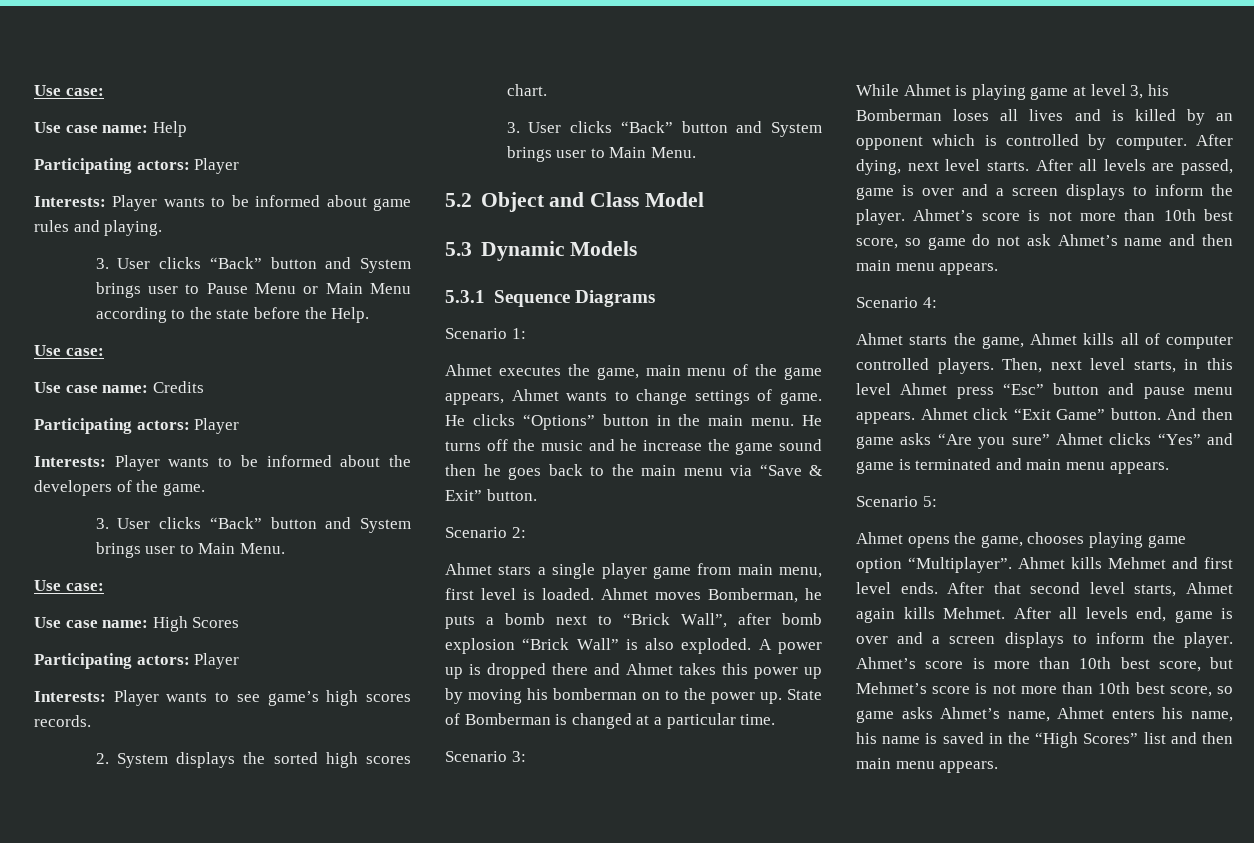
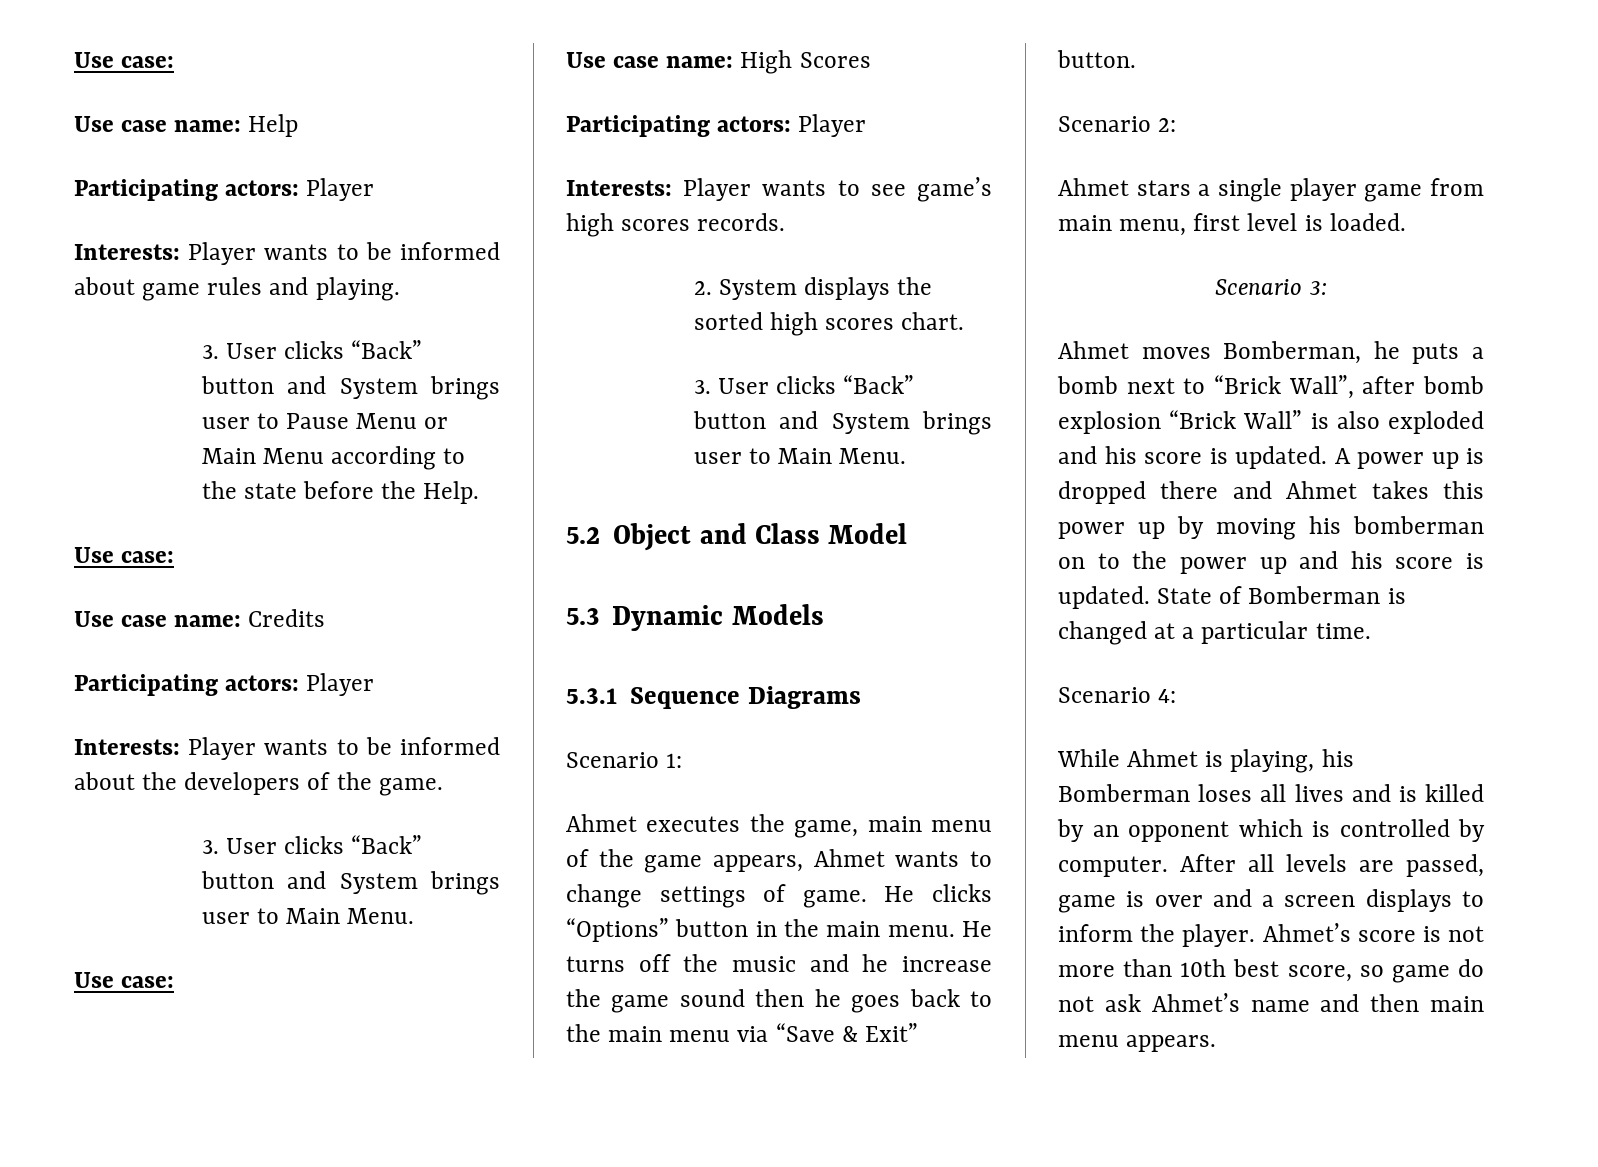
- Ahmet stars a single player game from main menu, first level is loaded. Ahmet moves Bomberman, he puts a bomb next to “Brick Wall”, after bomb explosion “Brick Wall” is also exploded.
+ Ahmet stars a single player game from main menu, first level is loaded.
+ Scenario 3:
+ Ahmet moves Bomberman, he puts a bomb next to “Brick Wall”, after bomb explosion “Brick Wall” is also exploded and his score is updated.
- A power up is dropped there and Ahmet takes this power up by moving his bomberman on to the power up.
+ A power up is dropped there and Ahmet takes this power up by moving his bomberman on to the power up and his score is updated.
- Scenario 3:
+ Scenario 4:
- While Ahmet is playing game at level 3, his Bomberman loses all lives and is killed by an opponent which is controlled by computer.
+ While Ahmet is playing, his Bomberman loses all lives and is killed by an opponent which is controlled by computer.
- After dying, next level starts. After all levels are passed, game is over and a screen displays to inform the player.
+ After all levels are passed, game is over and a screen displays to inform the player.
- Scenario 4:
- Ahmet starts the game, Ahmet kills all of computer controlled players. Then, next level starts, in this level Ahmet press “Esc” button and pause menu appears. Ahmet click “Exit Game” button. And then game asks “Are you sure” Ahmet clicks “Yes” and game is terminated and main menu appears.
- Scenario 5:
- Ahmet opens the game, chooses playing game option “Multiplayer”. Ahmet kills Mehmet and first level ends. After that second level starts, Ahmet again kills Mehmet. After all levels end, game is over and a screen displays to inform the player. Ahmet’s score is more than 10th best score, but Mehmet’s score is not more than 10th best score, so game asks Ahmet’s name, Ahmet enters his name, his name is saved in the “High Scores” list and then main menu appears.

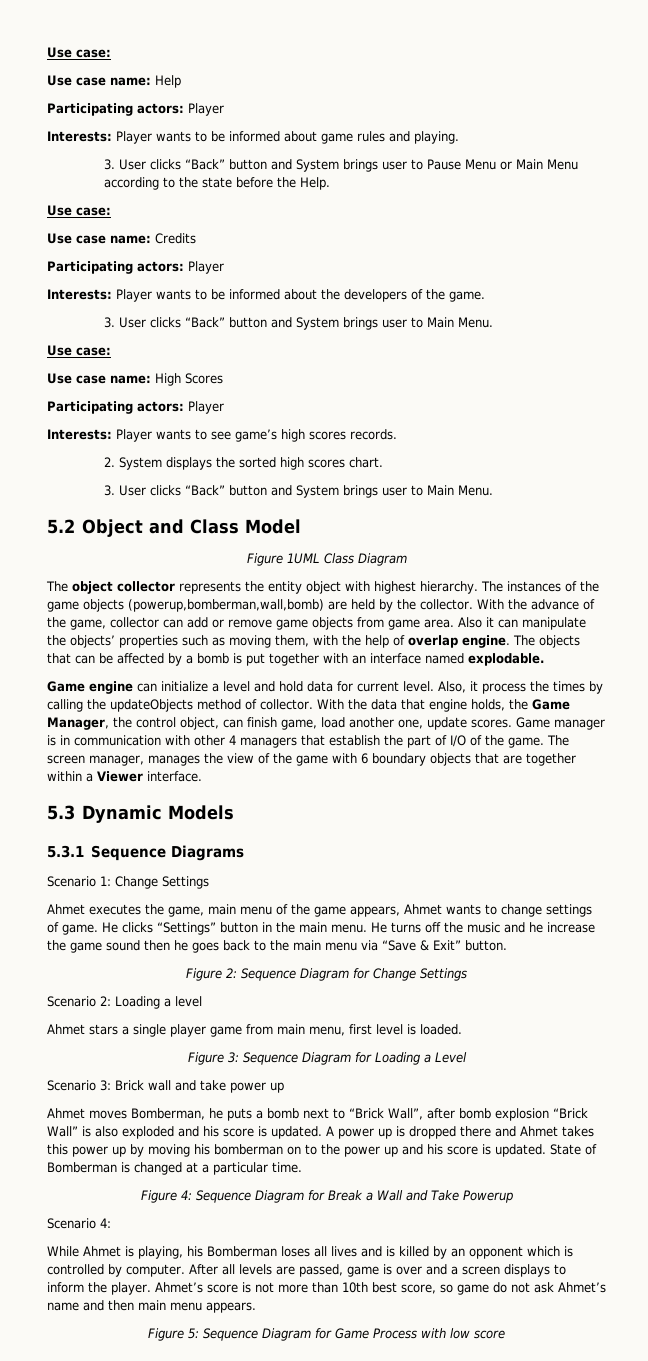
+ Figure 1UML Class Diagram
+ The object collector represents the entity object with highest hierarchy. The instances of the game objects (powerup,bomberman,wall,bomb) are held by the collector. With the advance of the game, collector can add or remove game objects from game area. Also it can manipulate the objects’ properties such as moving them, with the help of overlap engine. The objects that can be affected by a bomb is put together with an interface named explodable.
+ Game engine can initialize a level and hold data for current level. Also, it process the times by calling the updateObjects method of collector. With the data that engine holds, the Game Manager, the control object, can finish game, load another one, update scores. Game manager is in communication with other 4 managers that establish the part of I/O of the game. The screen manager, manages the view of the game with 6 boundary objects that are together within a Viewer interface.
- Scenario 1:
+ Scenario 1: Change Settings
- He clicks “Options” button in the main menu.
+ He clicks “Settings” button in the main menu.
+ Figure 2: Sequence Diagram for Change Settings
- Scenario 2:
+ Scenario 2: Loading a level
- Scenario 3:
+ Figure 3: Sequence Diagram for Loading a Level
+ Scenario 3: Brick wall and take power up
+ Figure 4: Sequence Diagram for Break a Wall and Take Powerup
+ Figure 5: Sequence Diagram for Game Process with low score

